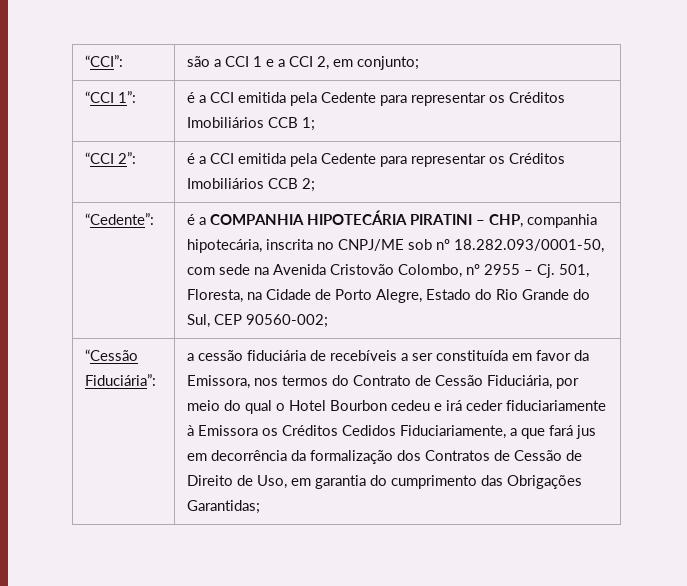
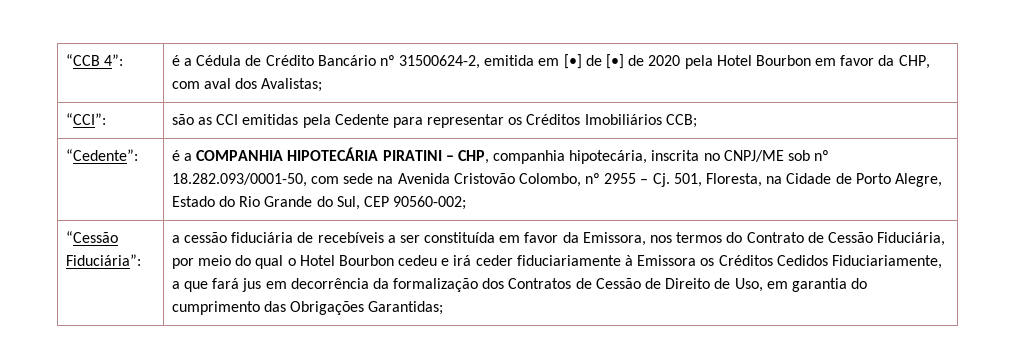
- “CCI”: | são a CCI 1 e a CCI 2, em conjunto;
- “CCI 1”: | é a CCI emitida pela Cedente para representar os Créditos Imobiliários CCB 1;
- “CCI 2”: | é a CCI emitida pela Cedente para representar os Créditos Imobiliários CCB 2;
+ “CCB 4”: | é a Cédula de Crédito Bancário nº 31500624-2, emitida em [•] de [•] de 2020 pela Hotel Bourbon em favor da CHP, com aval dos Avalistas;
+ “CCI”: | são as CCI emitidas pela Cedente para representar os Créditos Imobiliários CCB;

